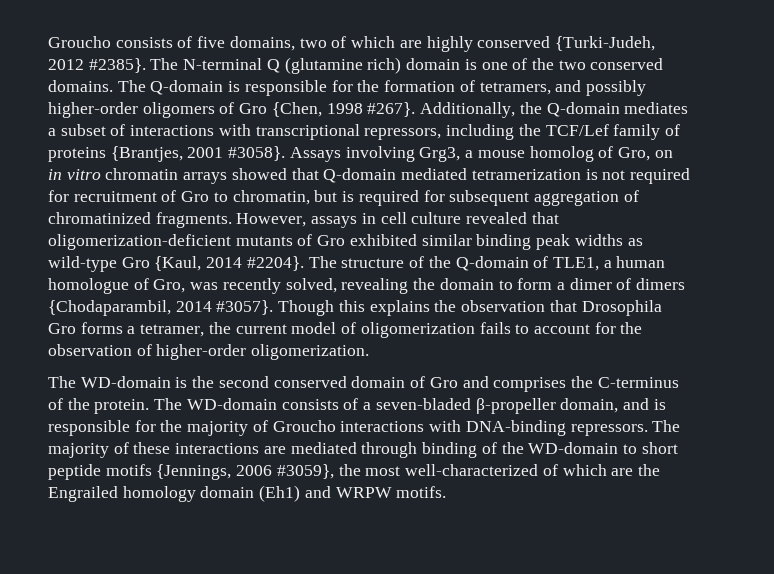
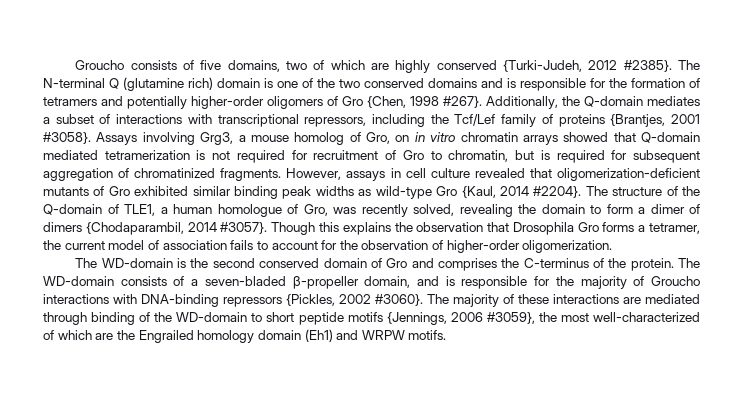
- The N-terminal Q (glutamine rich) domain is one of the two conserved domains. The Q-domain is responsible for the formation of tetramers, and possibly higher-order oligomers of Gro {Chen, 1998 #267}.
+ The N-terminal Q (glutamine rich) domain is one of the two conserved domains and is responsible for the formation of tetramers and potentially higher-order oligomers of Gro {Chen, 1998 #267}.
- Additionally, the Q-domain mediates a subset of interactions with transcriptional repressors, including the TCF/Lef family of proteins {Brantjes, 2001 #3058}.
+ Additionally, the Q-domain mediates a subset of interactions with transcriptional repressors, including the Tcf/Lef family of proteins {Brantjes, 2001 #3058}.
- Though this explains the observation that Drosophila Gro forms a tetramer, the current model of oligomerization fails to account for the observation of higher-order oligomerization.
+ Though this explains the observation that Drosophila Gro forms a tetramer, the current model of association fails to account for the observation of higher-order oligomerization.
- The WD-domain consists of a seven-bladed β-propeller domain, and is responsible for the majority of Groucho interactions with DNA-binding repressors.
+ The WD-domain consists of a seven-bladed β-propeller domain, and is responsible for the majority of Groucho interactions with DNA-binding repressors {Pickles, 2002 #3060}.

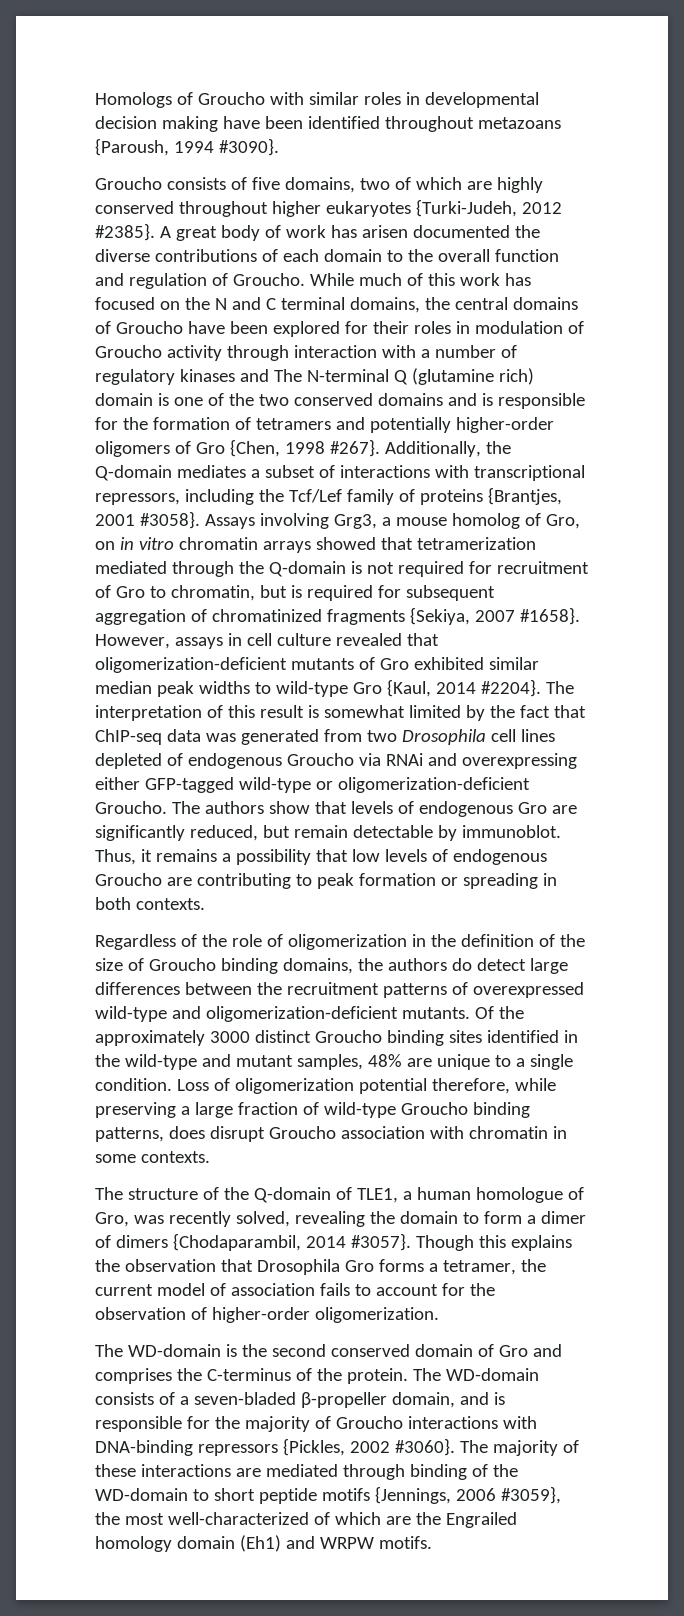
+ Homologs of Groucho with similar roles in developmental decision making have been identified throughout metazoans {Paroush, 1994 #3090}.
- Groucho consists of five domains, two of which are highly conserved {Turki-Judeh, 2012 #2385}. The N-terminal Q (glutamine rich) domain is one of the two conserved domains and is responsible for the formation of tetramers and potentially higher-order oligomers of Gro {Chen, 1998 #267}.
+ Groucho consists of five domains, two of which are highly conserved throughout higher eukaryotes {Turki-Judeh, 2012 #2385}. A great body of work has arisen documented the diverse contributions of each domain to the overall function and regulation of Groucho. While much of this work has focused on the N and C terminal domains, the central domains of Groucho have been explored for their roles in modulation of Groucho activity through interaction with a number of regulatory kinases and The N-terminal Q (glutamine rich) domain is one of the two conserved domains and is responsible for the formation of tetramers and potentially higher-order oligomers of Gro {Chen, 1998 #267}.
- Assays involving Grg3, a mouse homolog of Gro, on in vitro chromatin arrays showed that Q-domain mediated tetramerization is not required for recruitment of Gro to chromatin, but is required for subsequent aggregation of chromatinized fragments.
+ Assays involving Grg3, a mouse homolog of Gro, on in vitro chromatin arrays showed that tetramerization mediated through the Q-domain is not required for recruitment of Gro to chromatin, but is required for subsequent aggregation of chromatinized fragments {Sekiya, 2007 #1658}.
- However, assays in cell culture revealed that oligomerization-deficient mutants of Gro exhibited similar binding peak widths as wild-type Gro {Kaul, 2014 #2204}.
+ However, assays in cell culture revealed that oligomerization-deficient mutants of Gro exhibited similar median peak widths to wild-type Gro {Kaul, 2014 #2204}.
+ The interpretation of this result is somewhat limited by the fact that ChIP-seq data was generated from two Drosophila cell lines depleted of endogenous Groucho via RNAi and overexpressing either GFP-tagged wild-type or oligomerization-deficient Groucho. The authors show that levels of endogenous Gro are significantly reduced, but remain detectable by immunoblot. Thus, it remains a possibility that low levels of endogenous Groucho are contributing to peak formation or spreading in both contexts.
+ Regardless of the role of oligomerization in the definition of the size of Groucho binding domains, the authors do detect large differences between the recruitment patterns of overexpressed wild-type and oligomerization-deficient mutants. Of the approximately 3000 distinct Groucho binding sites identified in the wild-type and mutant samples, 48% are unique to a single condition. Loss of oligomerization potential therefore, while preserving a large fraction of wild-type Groucho binding patterns, does disrupt Groucho association with chromatin in some contexts.

